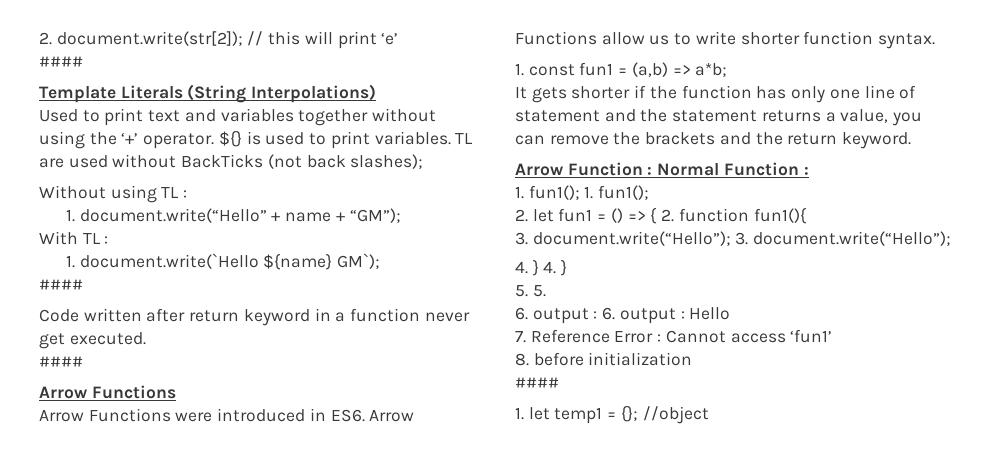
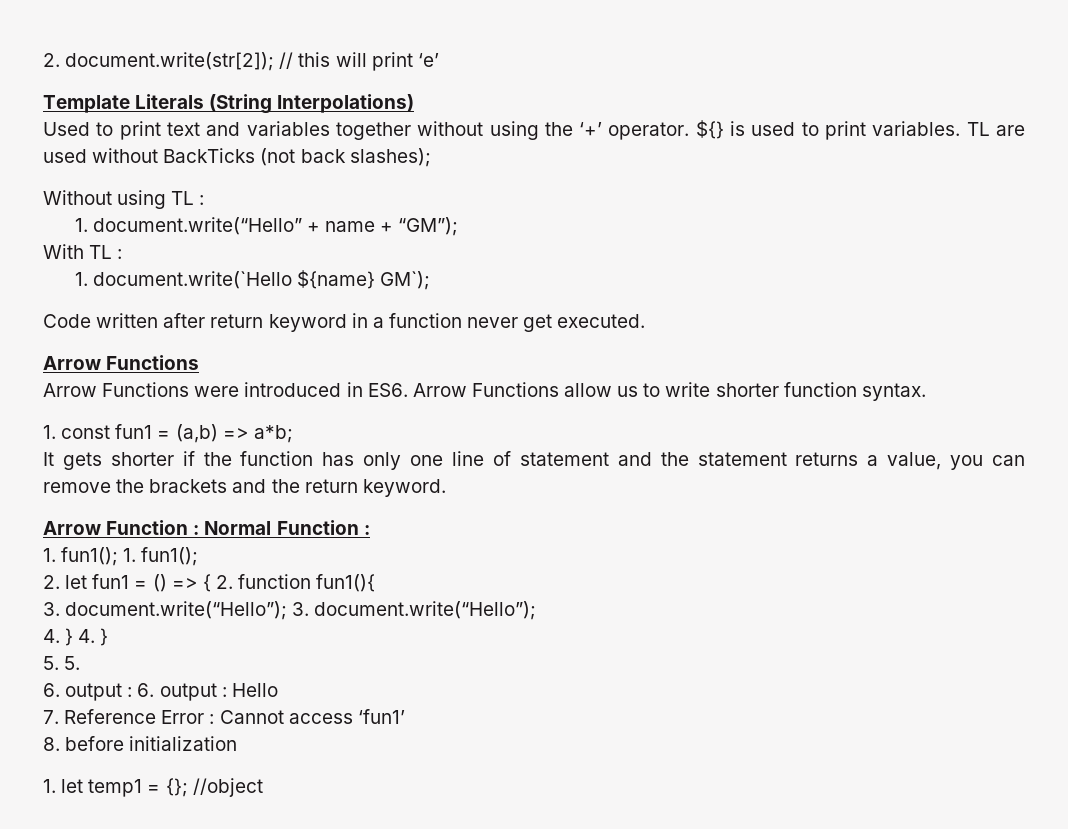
  2. document.write(str[2]); // this will print ‘e’
- ####
  1. document.write(`Hello ${name} GM`);
- ####
  Code written after return keyword in a function never get executed.
- ####
  8. before initialization
- ####

